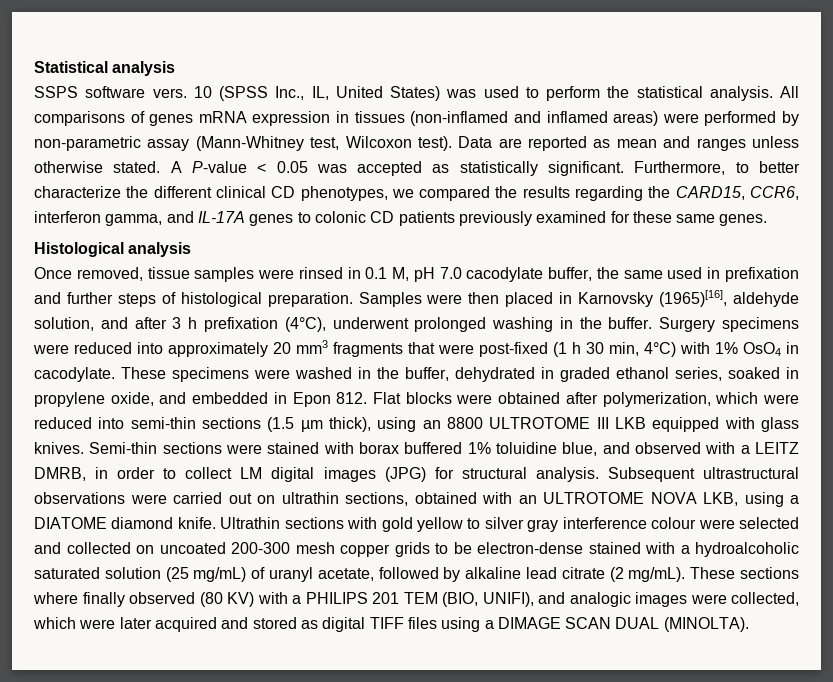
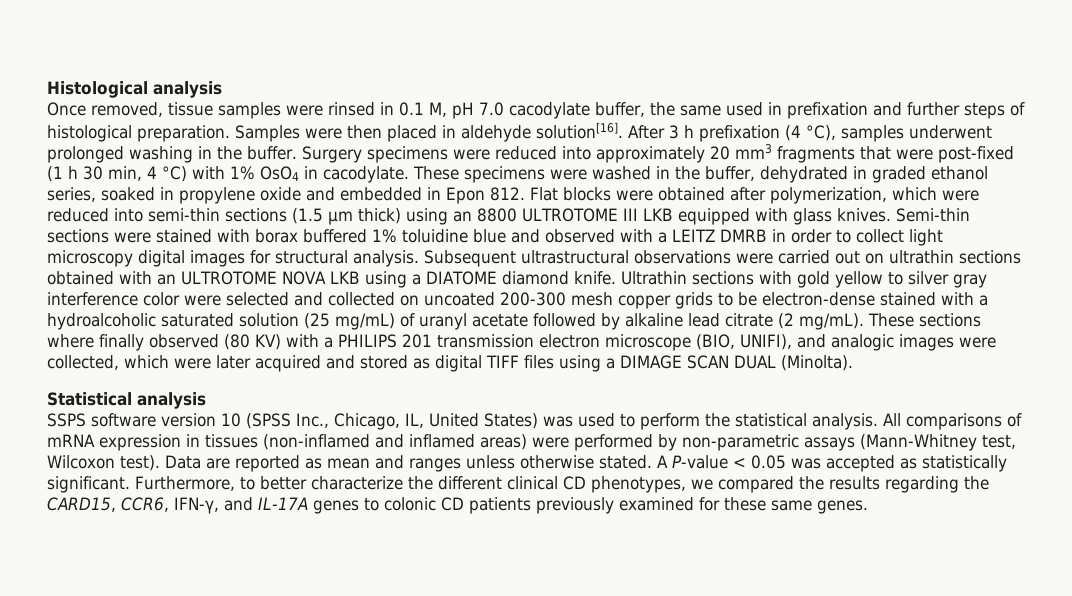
+ Histological analysis
+ Once removed, tissue samples were rinsed in 0.1 M, pH 7.0 cacodylate buffer, the same used in prefixation and further steps of histological preparation. Samples were then placed in aldehyde solution[16]. After 3 h prefixation (4 °C), samples underwent prolonged washing in the buffer. Surgery specimens were reduced into approximately 20 mm3 fragments that were post-fixed (1 h 30 min, 4 °C) with 1% OsO4 in cacodylate. These specimens were washed in the buffer, dehydrated in graded ethanol series, soaked in propylene oxide and embedded in Epon 812. Flat blocks were obtained after polymerization, which were reduced into semi-thin sections (1.5 µm thick) using an 8800 ULTROTOME III LKB equipped with glass knives. Semi-thin sections were stained with borax buffered 1% toluidine blue and observed with a LEITZ DMRB in order to collect light microscopy digital images for structural analysis. Subsequent ultrastructural observations were carried out on ultrathin sections obtained with an ULTROTOME NOVA LKB using a DIATOME diamond knife. Ultrathin sections with gold yellow to silver gray interference color were selected and collected on uncoated 200-300 mesh copper grids to be electron-dense stained with a hydroalcoholic saturated solution (25 mg/mL) of uranyl acetate followed by alkaline lead citrate (2 mg/mL). These sections where finally observed (80 KV) with a PHILIPS 201 transmission electron microscope (BIO, UNIFI), and analogic images were collected, which were later acquired and stored as digital TIFF files using a DIMAGE SCAN DUAL (Minolta).
- SSPS software vers. 10 (SPSS Inc., IL, United States) was used to perform the statistical analysis.
+ SSPS software version 10 (SPSS Inc., Chicago, IL, United States) was used to perform the statistical analysis.
- All comparisons of genes mRNA expression in tissues (non-inflamed and inflamed areas) were performed by non-parametric assay (Mann-Whitney test, Wilcoxon test).
+ All comparisons of mRNA expression in tissues (non-inflamed and inflamed areas) were performed by non-parametric assays (Mann-Whitney test, Wilcoxon test).
- Furthermore, to better characterize the different clinical CD phenotypes, we compared the results regarding the CARD15, CCR6, interferon gamma, and IL-17A genes to colonic CD patients previously examined for these same genes.
+ Furthermore, to better characterize the different clinical CD phenotypes, we compared the results regarding the CARD15, CCR6, IFN-γ, and IL-17A genes to colonic CD patients previously examined for these same genes.
- Histological analysis
- Once removed, tissue samples were rinsed in 0.1 M, pH 7.0 cacodylate buffer, the same used in prefixation and further steps of histological preparation. Samples were then placed in Karnovsky (1965)[16], aldehyde solution, and after 3 h prefixation (4°C), underwent prolonged washing in the buffer. Surgery specimens were reduced into approximately 20 mm3 fragments that were post-fixed (1 h 30 min, 4°C) with 1% OsO4 in cacodylate. These specimens were washed in the buffer, dehydrated in graded ethanol series, soaked in propylene oxide, and embedded in Epon 812. Flat blocks were obtained after polymerization, which were reduced into semi-thin sections (1.5 µm thick), using an 8800 ULTROTOME III LKB equipped with glass knives. Semi-thin sections were stained with borax buffered 1% toluidine blue, and observed with a LEITZ DMRB, in order to collect LM digital images (JPG) for structural analysis. Subsequent ultrastructural observations were carried out on ultrathin sections, obtained with an ULTROTOME NOVA LKB, using a DIATOME diamond knife. Ultrathin sections with gold yellow to silver gray interference colour were selected and collected on uncoated 200-300 mesh copper grids to be electron-dense stained with a hydroalcoholic saturated solution (25 mg/mL) of uranyl acetate, followed by alkaline lead citrate (2 mg/mL). These sections where finally observed (80 KV) with a PHILIPS 201 TEM (BIO, UNIFI), and analogic images were collected, which were later acquired and stored as digital TIFF files using a DIMAGE SCAN DUAL (MINOLTA).

